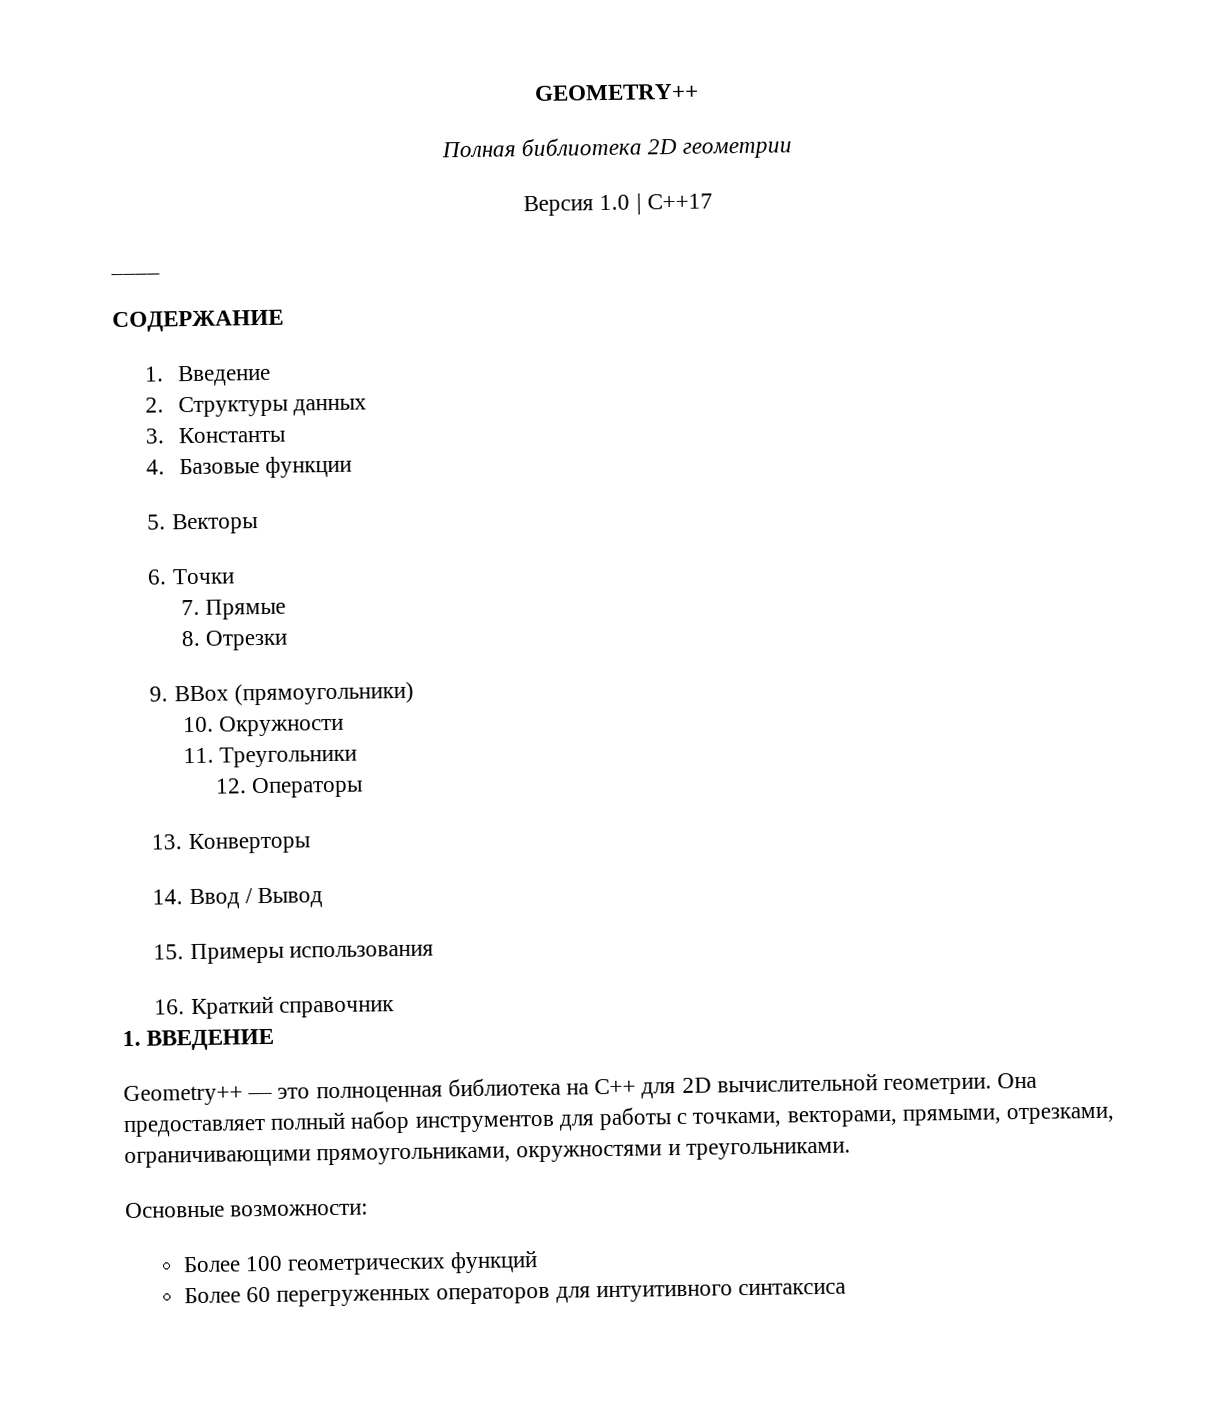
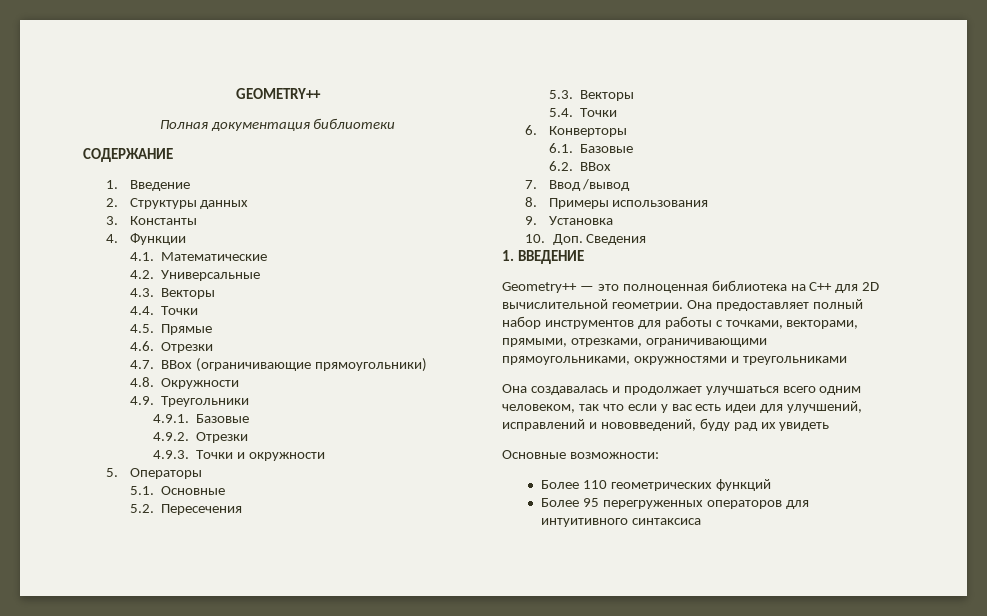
- Полная библиотека 2D геометрии
- Версия 1.0 | C++17
- ____
+ Полная документация библиотеки
- 4. Базовые функции
- 5. Векторы
- 6. Точки
- 7. Прямые
+ 4. Функции
+ 4.1. Математические
+ 4.2. Универсальные
+ 4.3. Векторы
+ 4.4. Точки
+ 4.5. Прямые
- 8. Отрезки
- 9. BBox (прямоугольники)
- 10. Окружности
+ 4.6. Отрезки
+ 4.7. BBox (ограничивающие прямоугольники)
+ 4.8. Окружности
- 11. Треугольники
+ 4.9. Треугольники
- 12. Операторы
- 13. Конверторы
- 14. Ввод / Вывод
- 15. Примеры использования
- 16. Краткий справочник
+ 4.9.1. Базовые
+ 4.9.2. Отрезки
+ 4.9.3. Точки и окружности
+ 5. Операторы
+ 5.1. Основные
+ 5.2. Пересечения
+ 5.3. Векторы
+ 5.4. Точки
+ 6. Конверторы
+ 6.1. Базовые
+ 6.2. BBox
+ 7. Ввод /вывод
+ 8. Примеры использования
+ 9. Установка
+ 10. Доп. Сведения
- Она предоставляет полный набор инструментов для работы с точками, векторами, прямыми, отрезками, ограничивающими прямоугольниками, окружностями и треугольниками.
+ Она предоставляет полный набор инструментов для работы с точками, векторами, прямыми, отрезками, ограничивающими прямоугольниками, окружностями и треугольниками
+ Она создавалась и продолжает улучшаться всего одним человеком, так что если у вас есть идеи для улучшений, исправлений и нововведений, буду рад их увидеть
- Более 100 геометрических функций
+ Более 110 геометрических функций
- Более 60 перегруженных операторов для интуитивного синтаксиса
+ Более 95 перегруженных операторов для интуитивного синтаксиса

